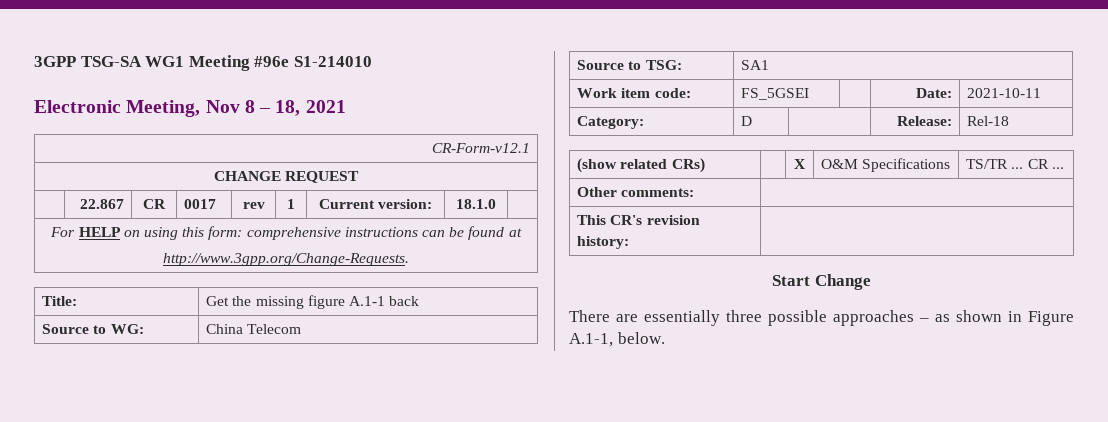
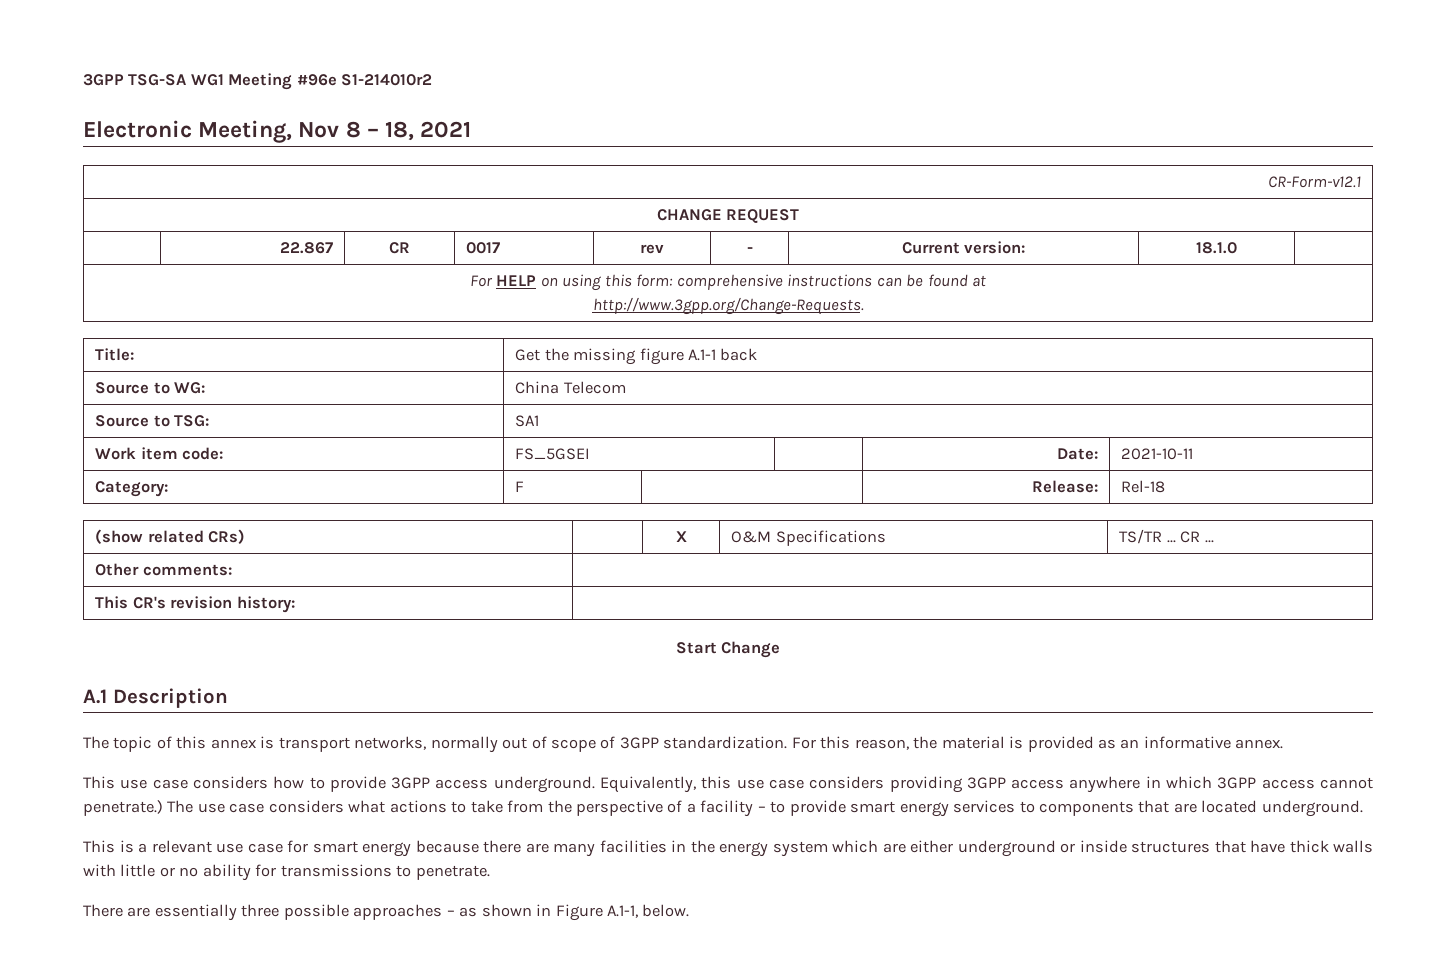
- 3GPP TSG-SA WG1 Meeting #96e S1-214010
+ 3GPP TSG-SA WG1 Meeting #96e S1-214010r2
- | 22.867 | CR | 0017 | rev | 1 | Current version: | 18.1.0 |
+ | 22.867 | CR | 0017 | rev | - | Current version: | 18.1.0 |
- Category: | D | | Release: | Rel-18
+ Category: | F | | Release: | Rel-18
+ A.1 Description
+ The topic of this annex is transport networks, normally out of scope of 3GPP standardization. For this reason, the material is provided as an informative annex.
+ This use case considers how to provide 3GPP access underground. Equivalently, this use case considers providing 3GPP access anywhere in which 3GPP access cannot penetrate.) The use case considers what actions to take from the perspective of a facility – to provide smart energy services to components that are located underground.
+ This is a relevant use case for smart energy because there are many facilities in the energy system which are either underground or inside structures that have thick walls with little or no ability for transmissions to penetrate.

